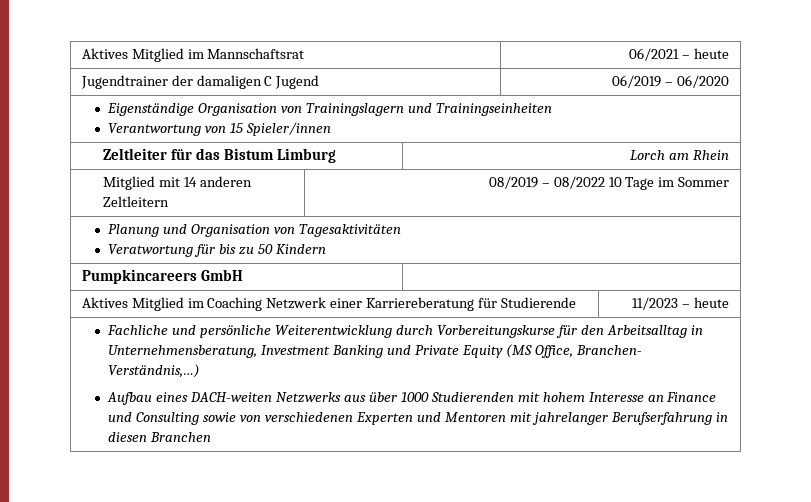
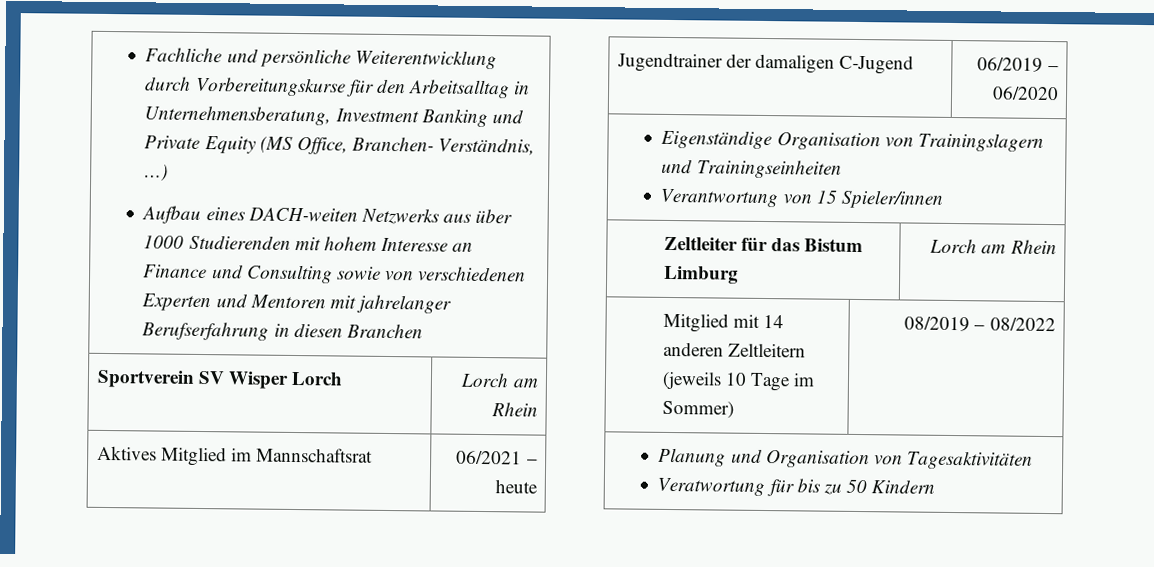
+ Fachliche und persönliche Weiterentwicklung durch Vorbereitungskurse für den Arbeitsalltag in Unternehmensberatung, Investment Banking und Private Equity (MS Office, Branchen- Verständnis, …)
+ Aufbau eines DACH-weiten Netzwerks aus über 1000 Studierenden mit hohem Interesse an Finance und Consulting sowie von verschiedenen Experten und Mentoren mit jahrelanger Berufserfahrung in diesen Branchen
+ Sportverein SV Wisper Lorch | Lorch am Rhein
- Jugendtrainer der damaligen C Jugend | 06/2019 – 06/2020
+ Jugendtrainer der damaligen C-Jugend | 06/2019 – 06/2020
- Mitglied mit 14 anderen Zeltleitern | 08/2019 – 08/2022 10 Tage im Sommer
+ Mitglied mit 14 anderen Zeltleitern (jeweils 10 Tage im Sommer) | 08/2019 – 08/2022
- Pumpkincareers GmbH |
- Aktives Mitglied im Coaching Netzwerk einer Karriereberatung für Studierende | 11/2023 – heute
- Fachliche und persönliche Weiterentwicklung durch Vorbereitungskurse für den Arbeitsalltag in Unternehmensberatung, Investment Banking und Private Equity (MS Office, Branchen- Verständnis,…)
- Aufbau eines DACH-weiten Netzwerks aus über 1000 Studierenden mit hohem Interesse an Finance und Consulting sowie von verschiedenen Experten und Mentoren mit jahrelanger Berufserfahrung in diesen Branchen

